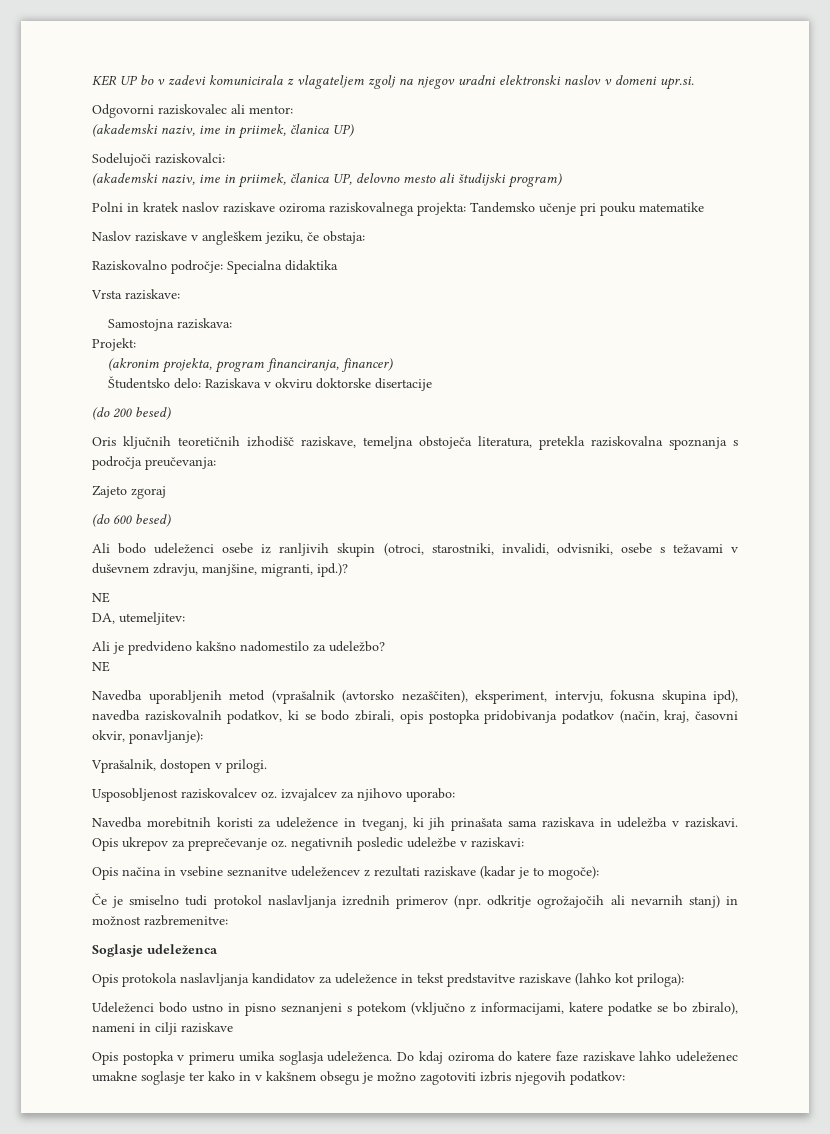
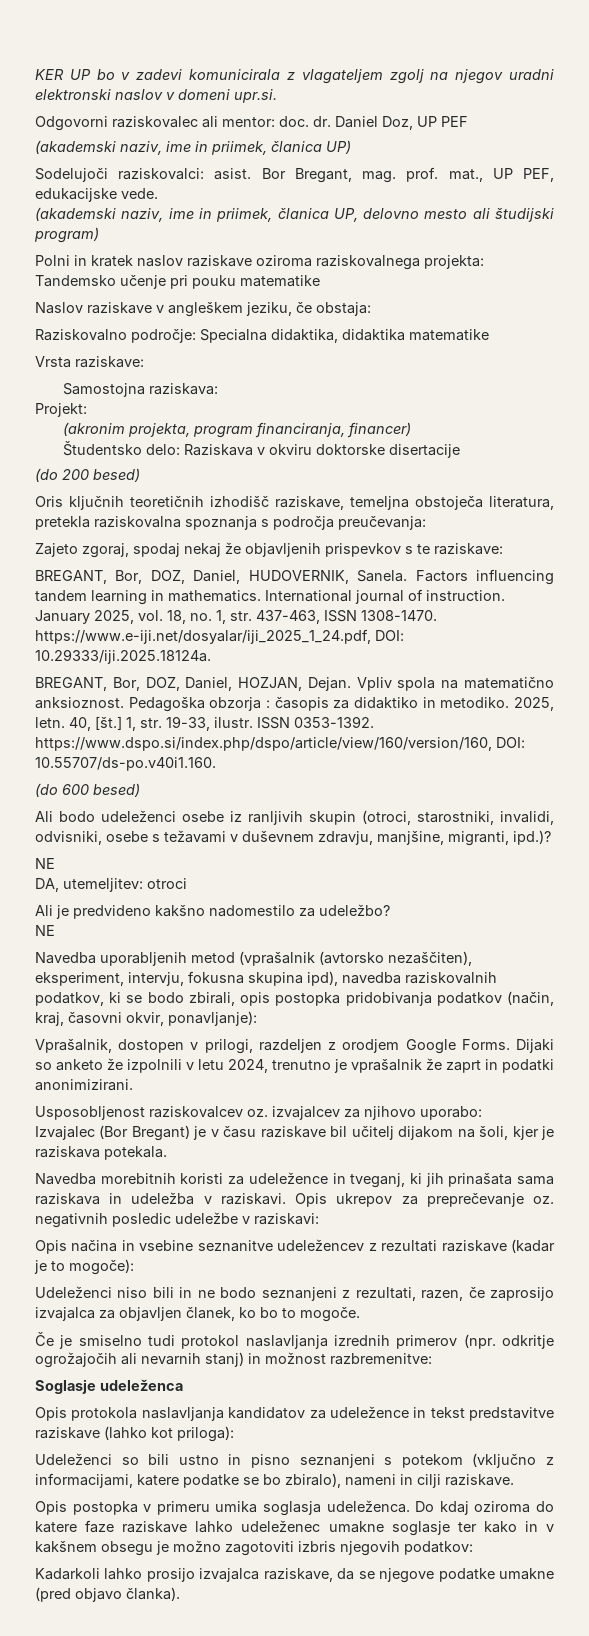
- Odgovorni raziskovalec ali mentor:
+ Odgovorni raziskovalec ali mentor: doc. dr. Daniel Doz, UP PEF
- Sodelujoči raziskovalci:
+ Sodelujoči raziskovalci: asist. Bor Bregant, mag. prof. mat., UP PEF, edukacijske vede.
- Raziskovalno področje: Specialna didaktika
+ Raziskovalno področje: Specialna didaktika, didaktika matematike
- Zajeto zgoraj
+ Zajeto zgoraj, spodaj nekaj že objavljenih prispevkov s te raziskave:
+ BREGANT, Bor, DOZ, Daniel, HUDOVERNIK, Sanela. Factors influencing tandem learning in mathematics. International journal of instruction. January 2025, vol. 18, no. 1, str. 437-463, ISSN 1308-1470. https://www.e-iji.net/dosyalar/iji_2025_1_24.pdf, DOI: 10.29333/iji.2025.18124a.
+ BREGANT, Bor, DOZ, Daniel, HOZJAN, Dejan. Vpliv spola na matematično anksioznost. Pedagoška obzorja : časopis za didaktiko in metodiko. 2025, letn. 40, [št.] 1, str. 19-33, ilustr. ISSN 0353-1392. https://www.dspo.si/index.php/dspo/article/view/160/version/160, DOI: 10.55707/ds-po.v40i1.160.
- DA, utemeljitev:
+ DA, utemeljitev: otroci
- Vprašalnik, dostopen v prilogi.
+ Vprašalnik, dostopen v prilogi, razdeljen z orodjem Google Forms. Dijaki so anketo že izpolnili v letu 2024, trenutno je vprašalnik že zaprt in podatki anonimizirani.
+ Izvajalec (Bor Bregant) je v času raziskave bil učitelj dijakom na šoli, kjer je raziskava potekala.
+ Udeleženci niso bili in ne bodo seznanjeni z rezultati, razen, če zaprosijo izvajalca za objavljen članek, ko bo to mogoče.
- Udeleženci bodo ustno in pisno seznanjeni s potekom (vključno z informacijami, katere podatke se bo zbiralo), nameni in cilji raziskave
+ Udeleženci so bili ustno in pisno seznanjeni s potekom (vključno z informacijami, katere podatke se bo zbiralo), nameni in cilji raziskave.
+ Kadarkoli lahko prosijo izvajalca raziskave, da se njegove podatke umakne (pred objavo članka).

